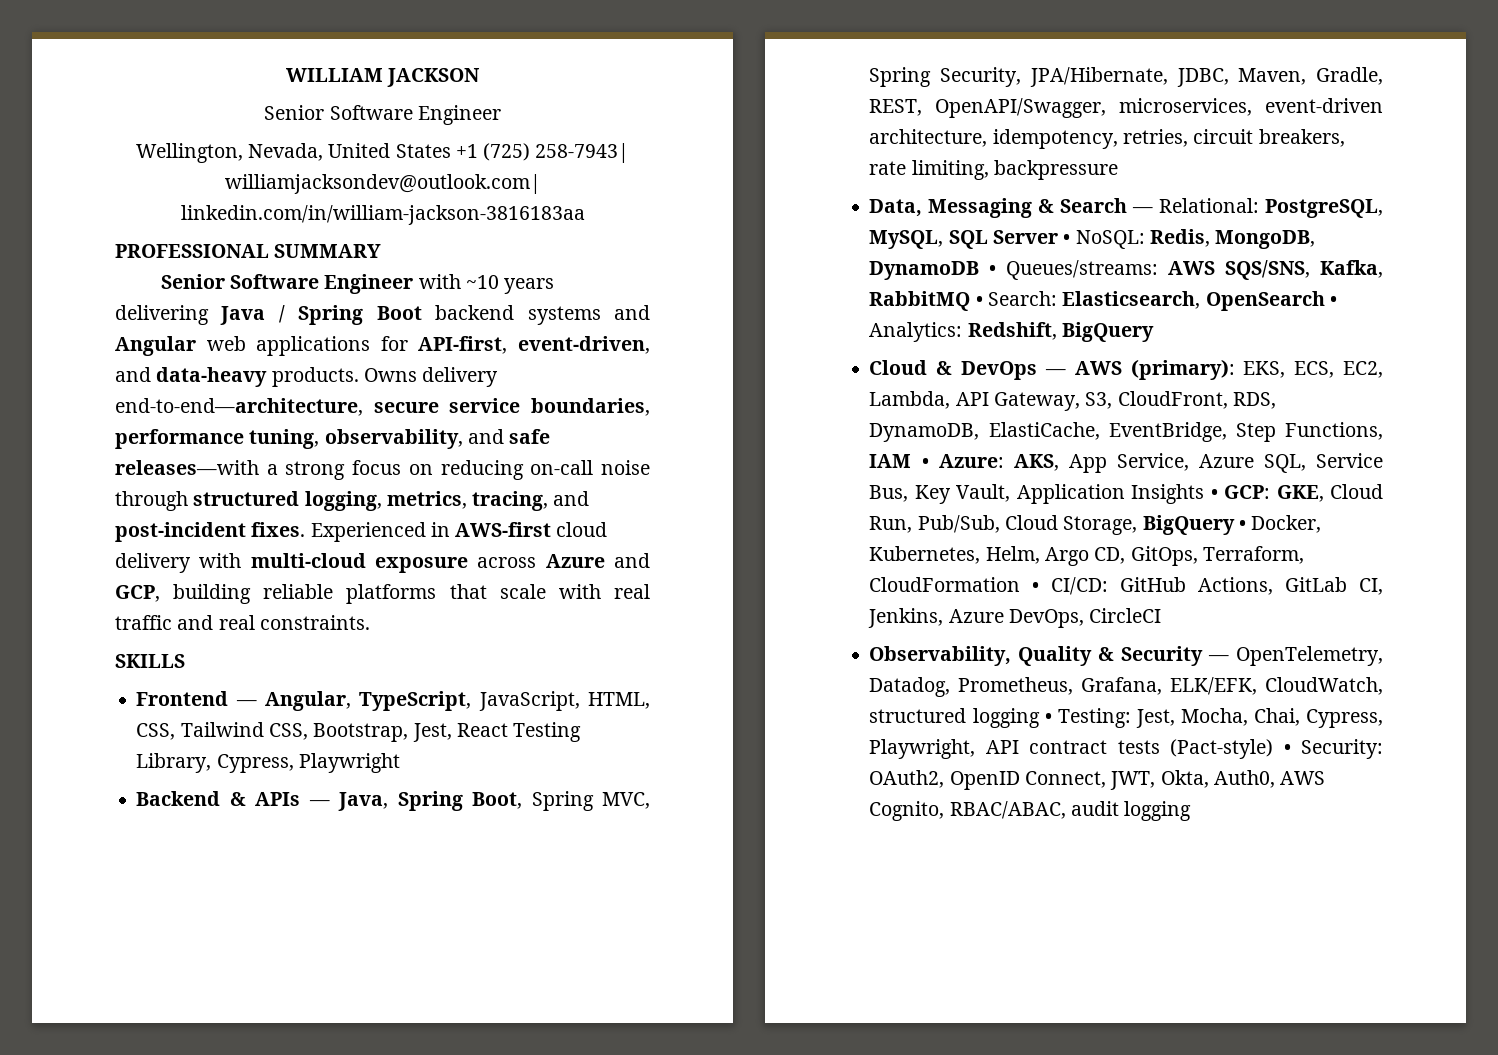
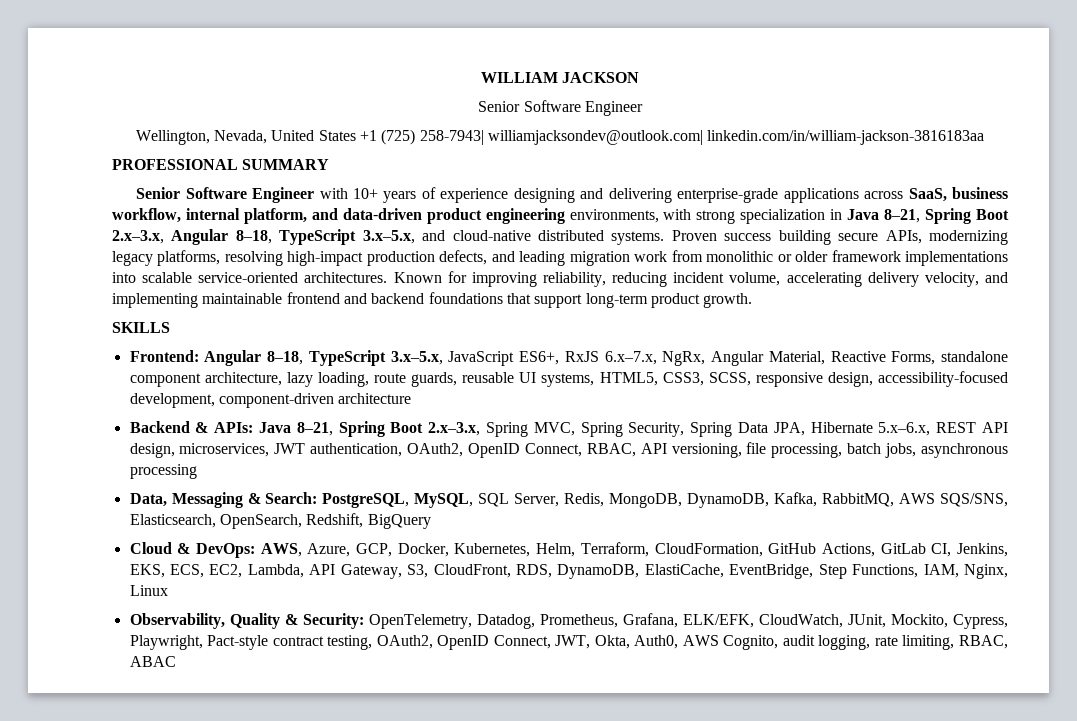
- Senior Software Engineer with ~10 years delivering Java / Spring Boot backend systems and Angular web applications for API-first, event-driven, and data-heavy products. Owns delivery end-to-end—architecture, secure service boundaries, performance tuning, observability, and safe releases—with a strong focus on reducing on-call noise through structured logging, metrics, tracing, and post-incident fixes. Experienced in AWS-first cloud delivery with multi-cloud exposure across Azure and GCP, building reliable platforms that scale with real traffic and real constraints.
+ Senior Software Engineer with 10+ years of experience designing and delivering enterprise-grade applications across SaaS, business workflow, internal platform, and data-driven product engineering environments, with strong specialization in Java 8–21, Spring Boot 2.x–3.x, Angular 8–18, TypeScript 3.x–5.x, and cloud-native distributed systems. Proven success building secure APIs, modernizing legacy platforms, resolving high-impact production defects, and leading migration work from monolithic or older framework implementations into scalable service-oriented architectures. Known for improving reliability, reducing incident volume, accelerating delivery velocity, and implementing maintainable frontend and backend foundations that support long-term product growth.
  SKILLS
- Frontend — Angular, TypeScript, JavaScript, HTML, CSS, Tailwind CSS, Bootstrap, Jest, React Testing Library, Cypress, Playwright
- Backend & APIs — Java, Spring Boot, Spring MVC, Spring Security, JPA/Hibernate, JDBC, Maven, Gradle, REST, OpenAPI/Swagger, microservices, event-driven architecture, idempotency, retries, circuit breakers, rate limiting, backpressure
- Data, Messaging & Search — Relational: PostgreSQL, MySQL, SQL Server • NoSQL: Redis, MongoDB, DynamoDB • Queues/streams: AWS SQS/SNS, Kafka, RabbitMQ • Search: Elasticsearch, OpenSearch • Analytics: Redshift, BigQuery
- Cloud & DevOps — AWS (primary): EKS, ECS, EC2, Lambda, API Gateway, S3, CloudFront, RDS, DynamoDB, ElastiCache, EventBridge, Step Functions, IAM • Azure: AKS, App Service, Azure SQL, Service Bus, Key Vault, Application Insights • GCP: GKE, Cloud Run, Pub/Sub, Cloud Storage, BigQuery • Docker, Kubernetes, Helm, Argo CD, GitOps, Terraform, CloudFormation • CI/CD: GitHub Actions, GitLab CI, Jenkins, Azure DevOps, CircleCI
+ Frontend: Angular 8–18, TypeScript 3.x–5.x, JavaScript ES6+, RxJS 6.x–7.x, NgRx, Angular Material, Reactive Forms, standalone component architecture, lazy loading, route guards, reusable UI systems, HTML5, CSS3, SCSS, responsive design, accessibility-focused development, component-driven architecture
+ Backend & APIs: Java 8–21, Spring Boot 2.x–3.x, Spring MVC, Spring Security, Spring Data JPA, Hibernate 5.x–6.x, REST API design, microservices, JWT authentication, OAuth2, OpenID Connect, RBAC, API versioning, file processing, batch jobs, asynchronous processing
+ Data, Messaging & Search: PostgreSQL, MySQL, SQL Server, Redis, MongoDB, DynamoDB, Kafka, RabbitMQ, AWS SQS/SNS, Elasticsearch, OpenSearch, Redshift, BigQuery
+ Cloud & DevOps: AWS, Azure, GCP, Docker, Kubernetes, Helm, Terraform, CloudFormation, GitHub Actions, GitLab CI, Jenkins, EKS, ECS, EC2, Lambda, API Gateway, S3, CloudFront, RDS, DynamoDB, ElastiCache, EventBridge, Step Functions, IAM, Nginx, Linux
- Observability, Quality & Security — OpenTelemetry, Datadog, Prometheus, Grafana, ELK/EFK, CloudWatch, structured logging • Testing: Jest, Mocha, Chai, Cypress, Playwright, API contract tests (Pact-style) • Security: OAuth2, OpenID Connect, JWT, Okta, Auth0, AWS Cognito, RBAC/ABAC, audit logging
+ Observability, Quality & Security: OpenTelemetry, Datadog, Prometheus, Grafana, ELK/EFK, CloudWatch, JUnit, Mockito, Cypress, Playwright, Pact-style contract testing, OAuth2, OpenID Connect, JWT, Okta, Auth0, AWS Cognito, audit logging, rate limiting, RBAC, ABAC

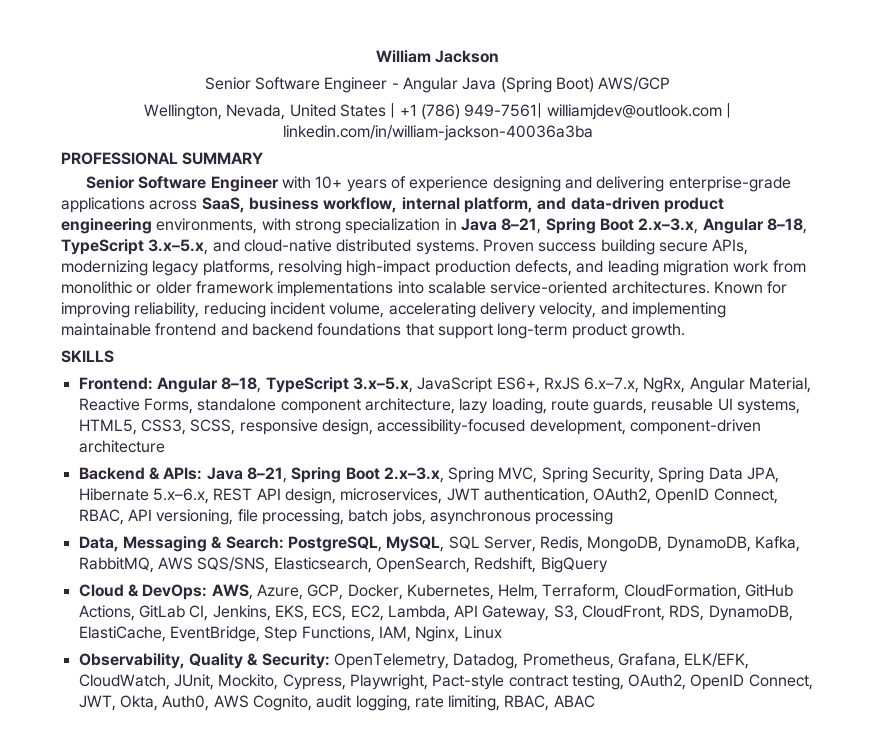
- WILLIAM JACKSON
- Senior Software Engineer
- Wellington, Nevada, United States +1 (725) 258-7943| williamjacksondev@outlook.com| linkedin.com/in/william-jackson-3816183aa
+ William Jackson
+ Senior Software Engineer - Angular Java (Spring Boot) AWS/GCP
+ Wellington, Nevada, United States | +1 (786) 949-7561| williamjdev@outlook.com | linkedin.com/in/william-jackson-40036a3ba

